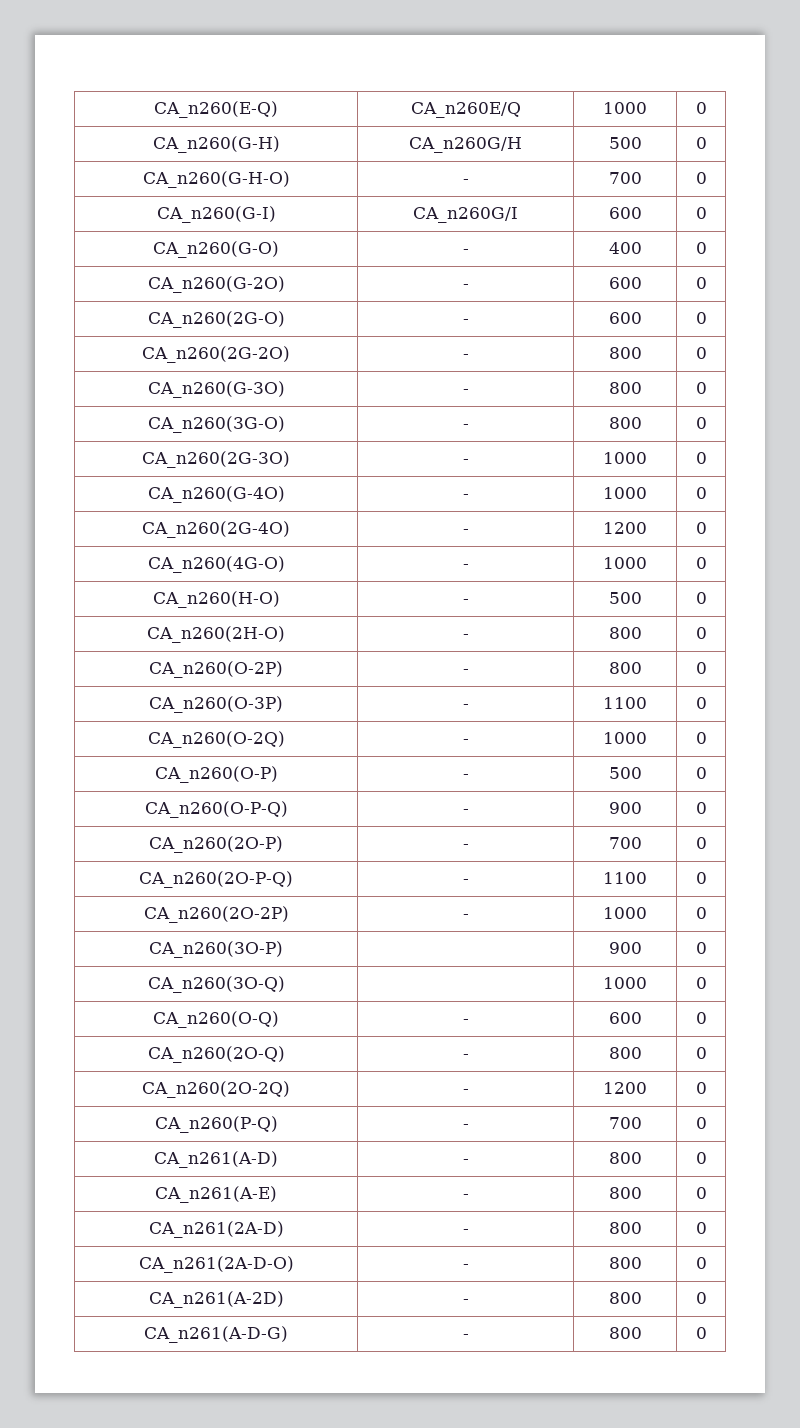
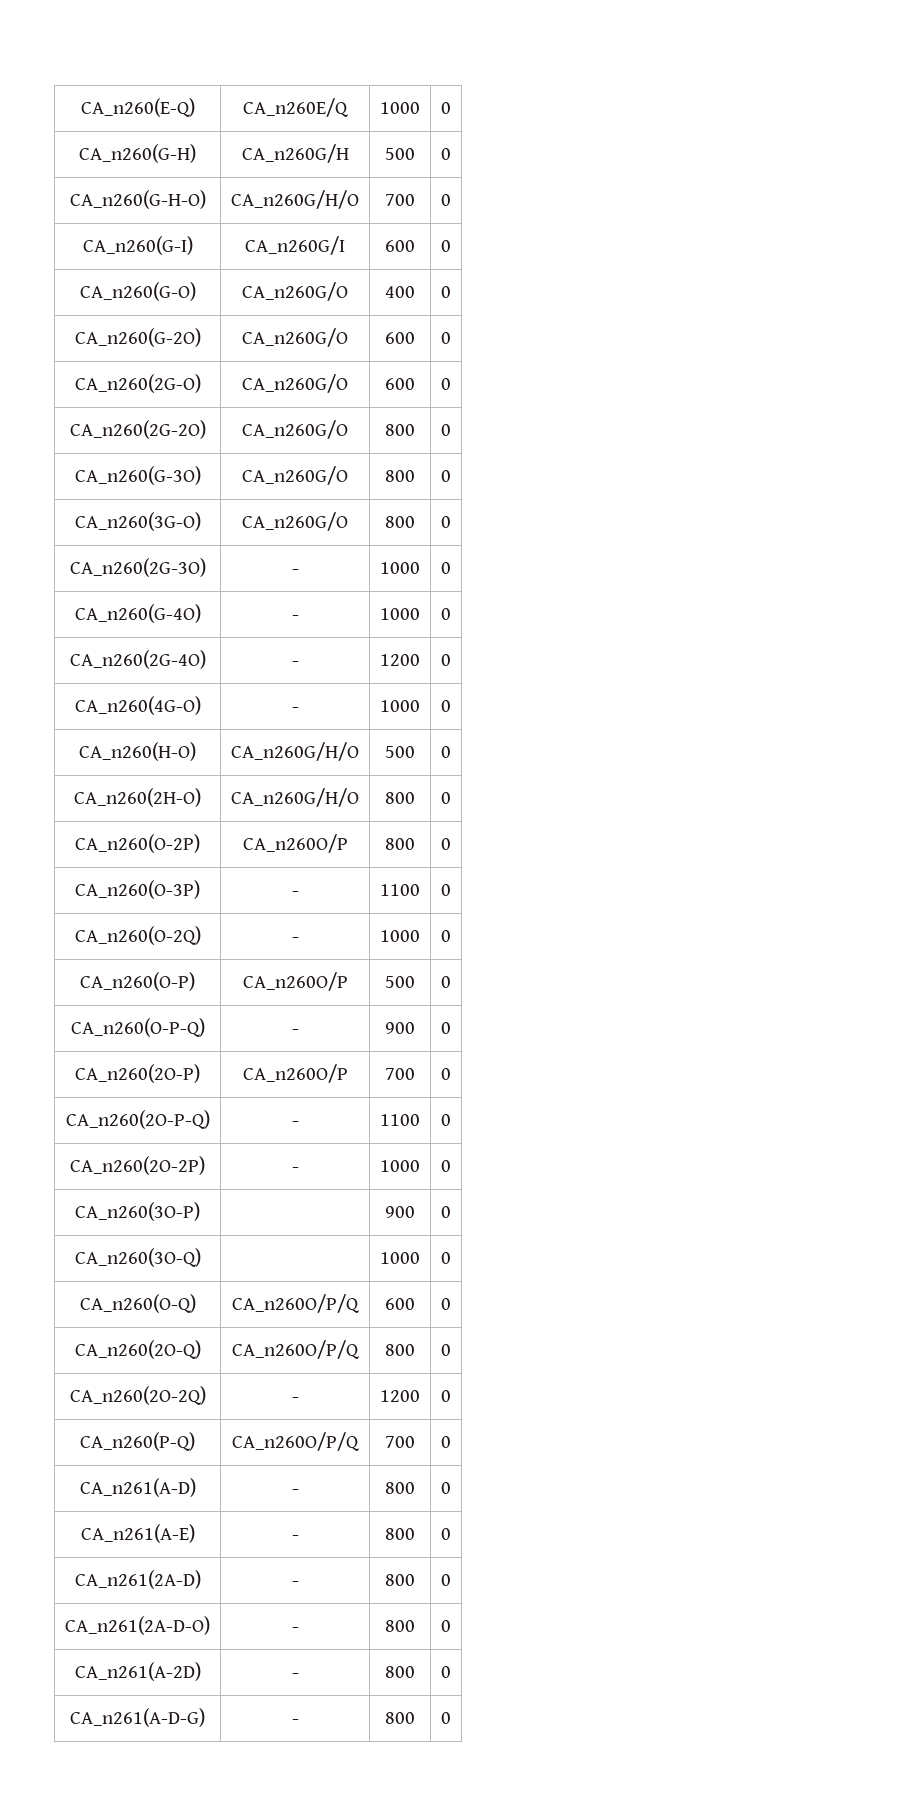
- CA_n260(G-H-O) | - | 700 | 0
+ CA_n260(G-H-O) | CA_n260G/H/O | 700 | 0
- CA_n260(G-O) | - | 400 | 0
+ CA_n260(G-O) | CA_n260G/O | 400 | 0
- CA_n260(G-2O) | - | 600 | 0
+ CA_n260(G-2O) | CA_n260G/O | 600 | 0
- CA_n260(2G-O) | - | 600 | 0
+ CA_n260(2G-O) | CA_n260G/O | 600 | 0
- CA_n260(2G-2O) | - | 800 | 0
+ CA_n260(2G-2O) | CA_n260G/O | 800 | 0
- CA_n260(G-3O) | - | 800 | 0
+ CA_n260(G-3O) | CA_n260G/O | 800 | 0
- CA_n260(3G-O) | - | 800 | 0
+ CA_n260(3G-O) | CA_n260G/O | 800 | 0
- CA_n260(H-O) | - | 500 | 0
+ CA_n260(H-O) | CA_n260G/H/O | 500 | 0
- CA_n260(2H-O) | - | 800 | 0
+ CA_n260(2H-O) | CA_n260G/H/O | 800 | 0
- CA_n260(O-2P) | - | 800 | 0
+ CA_n260(O-2P) | CA_n260O/P | 800 | 0
- CA_n260(O-P) | - | 500 | 0
+ CA_n260(O-P) | CA_n260O/P | 500 | 0
- CA_n260(2O-P) | - | 700 | 0
+ CA_n260(2O-P) | CA_n260O/P | 700 | 0
- CA_n260(O-Q) | - | 600 | 0
+ CA_n260(O-Q) | CA_n260O/P/Q | 600 | 0
- CA_n260(2O-Q) | - | 800 | 0
+ CA_n260(2O-Q) | CA_n260O/P/Q | 800 | 0
- CA_n260(P-Q) | - | 700 | 0
+ CA_n260(P-Q) | CA_n260O/P/Q | 700 | 0

